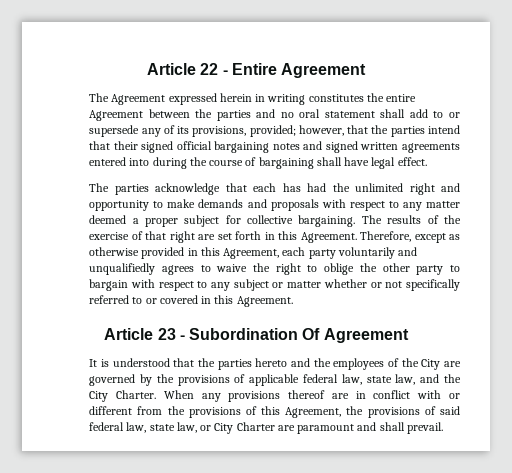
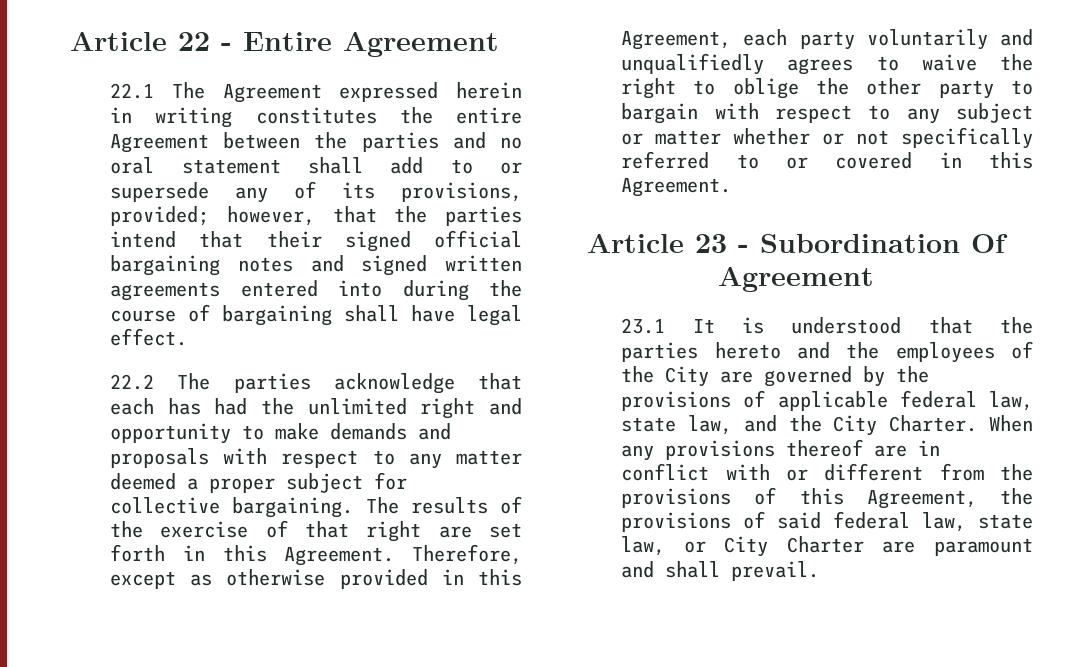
- The Agreement expressed herein in writing constitutes the entire Agreement between the parties and no oral statement shall add to or supersede any of its provisions, provided; however, that the parties intend that their signed official bargaining notes and signed written agreements entered into during the course of bargaining shall have legal effect.
+ 22.1 The Agreement expressed herein in writing constitutes the entire Agreement between the parties and no oral statement shall add to or supersede any of its provisions, provided; however, that the parties intend that their signed official bargaining notes and signed written agreements entered into during the course of bargaining shall have legal effect.
- The parties acknowledge that each has had the unlimited right and opportunity to make demands and proposals with respect to any matter deemed a proper subject for collective bargaining.
+ 22.2 The parties acknowledge that each has had the unlimited right and opportunity to make demands and proposals with respect to any matter deemed a proper subject for collective bargaining.
- It is understood that the parties hereto and the employees of the City are governed by the provisions of applicable federal law, state law, and the City Charter.
+ 23.1 It is understood that the parties hereto and the employees of the City are governed by the provisions of applicable federal law, state law, and the City Charter.

